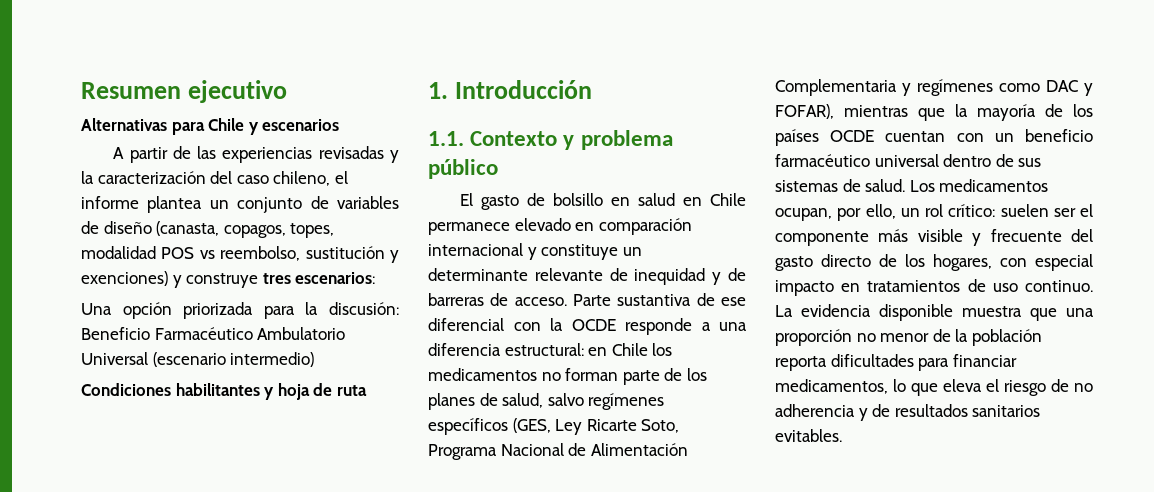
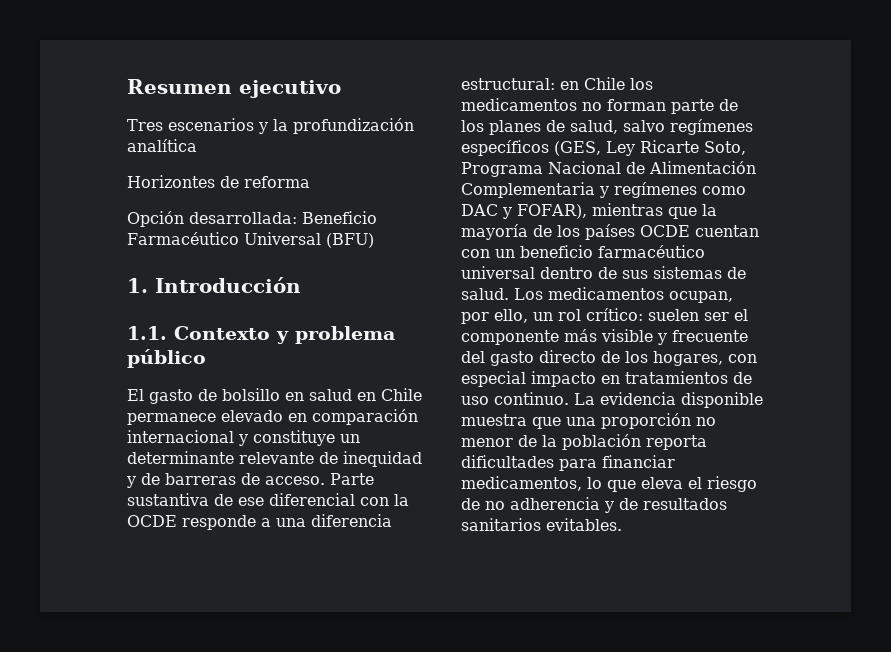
- Alternativas para Chile y escenarios
- A partir de las experiencias revisadas y la caracterización del caso chileno, el informe plantea un conjunto de variables de diseño (canasta, copagos, topes, modalidad POS vs reembolso, sustitución y exenciones) y construye tres escenarios:
- Una opción priorizada para la discusión: Beneficio Farmacéutico Ambulatorio Universal (escenario intermedio)
- Condiciones habilitantes y hoja de ruta
+ Tres escenarios y la profundización analítica
+ Horizontes de reforma
+ Opción desarrollada: Beneficio Farmacéutico Universal (BFU)

